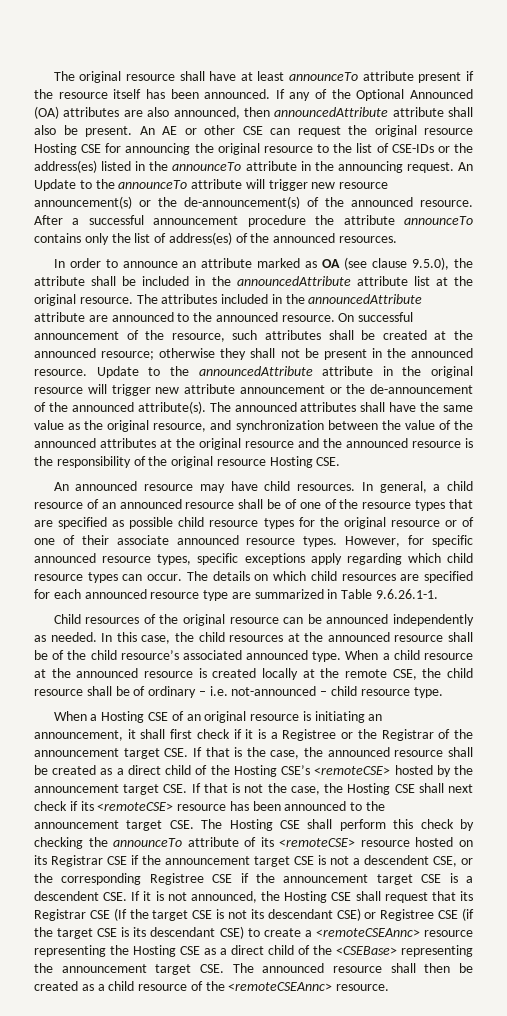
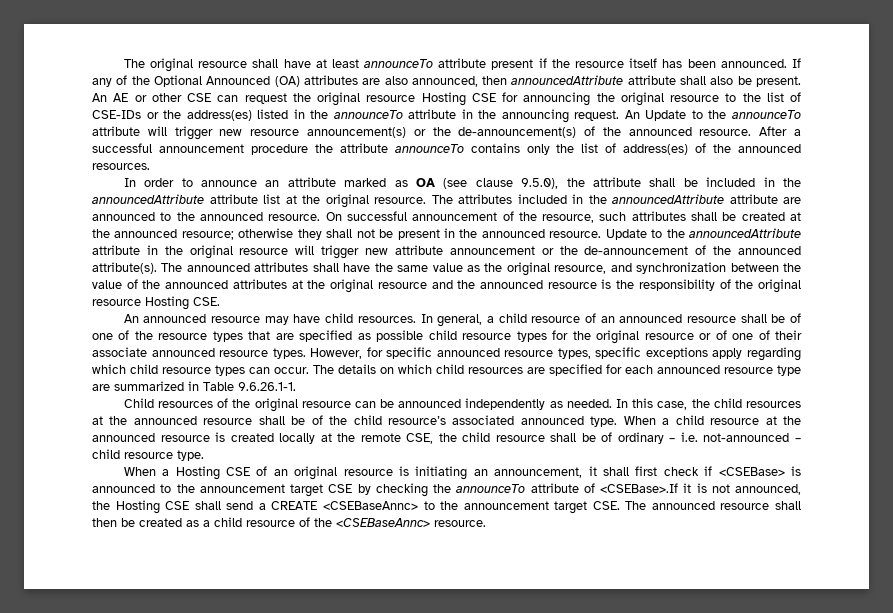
- When a Hosting CSE of an original resource is initiating an announcement, it shall first check if it is a Registree or the Registrar of the announcement target CSE. If that is the case, the announced resource shall be created as a direct child of the Hosting CSE’s <remoteCSE> hosted by the announcement target CSE. If that is not the case, the Hosting CSE shall next check if its <remoteCSE> resource has been announced to the announcement target CSE. The Hosting CSE shall perform this check by checking the announceTo attribute of its <remoteCSE> resource hosted on its Registrar CSE if the announcement target CSE is not a descendent CSE, or the corresponding Registree CSE if the announcement target CSE is a descendent CSE. If it is not announced, the Hosting CSE shall request that its Registrar CSE (If the target CSE is not its descendant CSE) or Registree CSE (if the target CSE is its descendant CSE) to create a <remoteCSEAnnc> resource representing the Hosting CSE as a direct child of the <CSEBase> representing the announcement target CSE. The announced resource shall then be created as a child resource of the <remoteCSEAnnc> resource.
+ When a Hosting CSE of an original resource is initiating an announcement, it shall first check if <CSEBase> is announced to the announcement target CSE by checking the announceTo attribute of <CSEBase>.If it is not announced, the Hosting CSE shall send a CREATE <CSEBaseAnnc> to the announcement target CSE. The announced resource shall then be created as a child resource of the <CSEBaseAnnc> resource.

